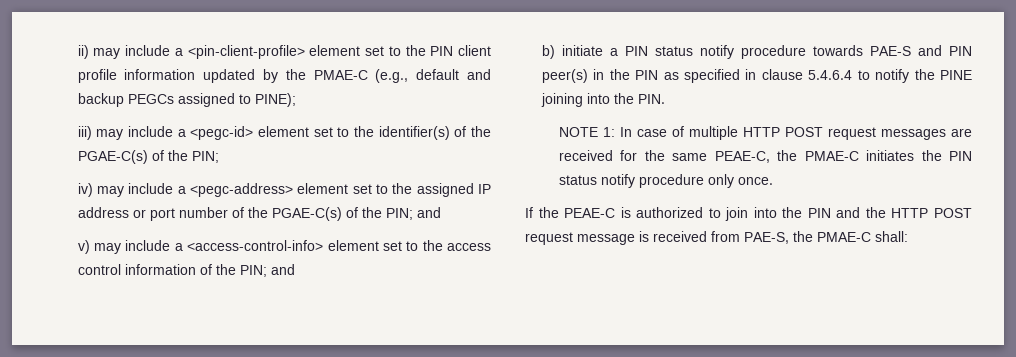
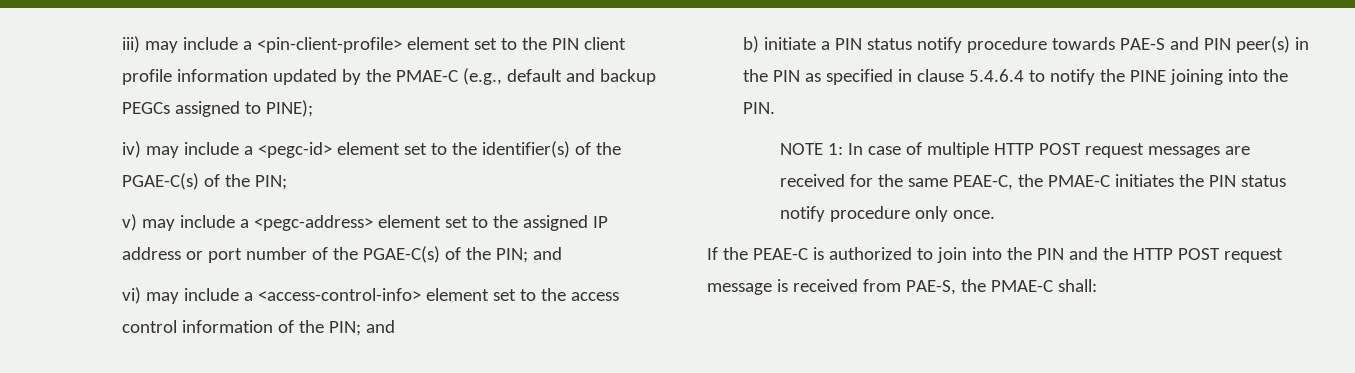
- ii) may include a <pin-client-profile> element set to the PIN client profile information updated by the PMAE-C (e.g., default and backup PEGCs assigned to PINE);
+ iii) may include a <pin-client-profile> element set to the PIN client profile information updated by the PMAE-C (e.g., default and backup PEGCs assigned to PINE);
- iii) may include a <pegc-id> element set to the identifier(s) of the PGAE-C(s) of the PIN;
+ iv) may include a <pegc-id> element set to the identifier(s) of the PGAE-C(s) of the PIN;
- iv) may include a <pegc-address> element set to the assigned IP address or port number of the PGAE-C(s) of the PIN; and
+ v) may include a <pegc-address> element set to the assigned IP address or port number of the PGAE-C(s) of the PIN; and
- v) may include a <access-control-info> element set to the access control information of the PIN; and
+ vi) may include a <access-control-info> element set to the access control information of the PIN; and

